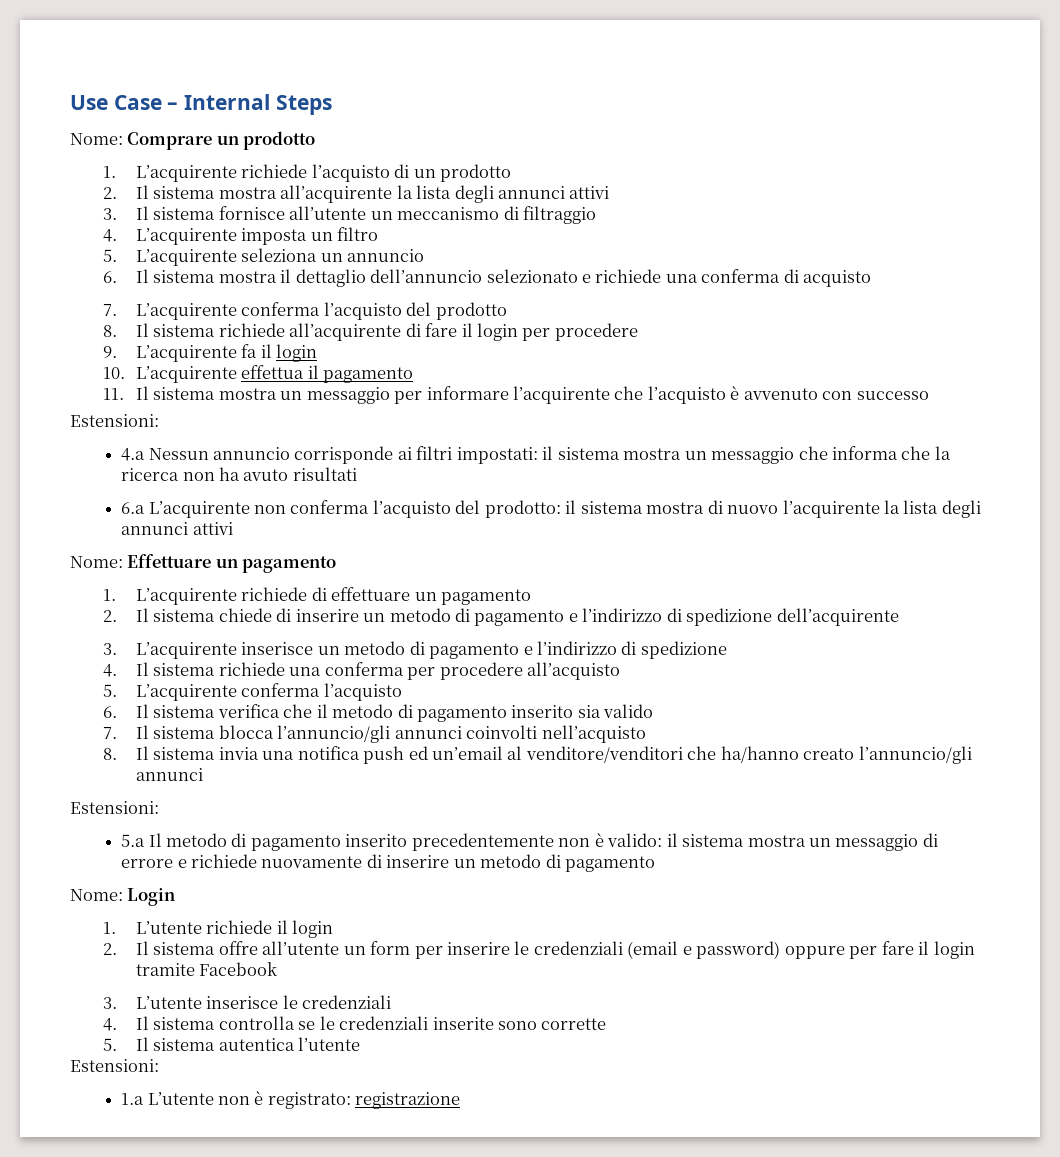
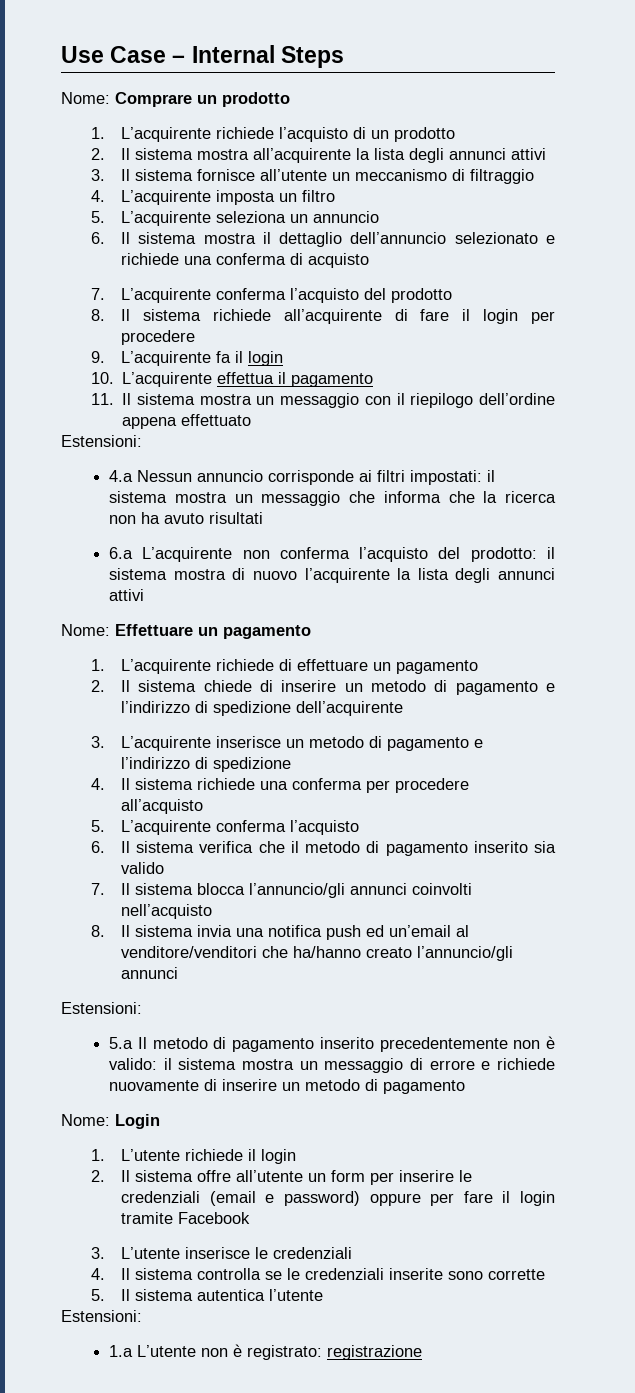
- 11. Il sistema mostra un messaggio per informare l’acquirente che l’acquisto è avvenuto con successo
+ 11. Il sistema mostra un messaggio con il riepilogo dell’ordine appena effettuato

